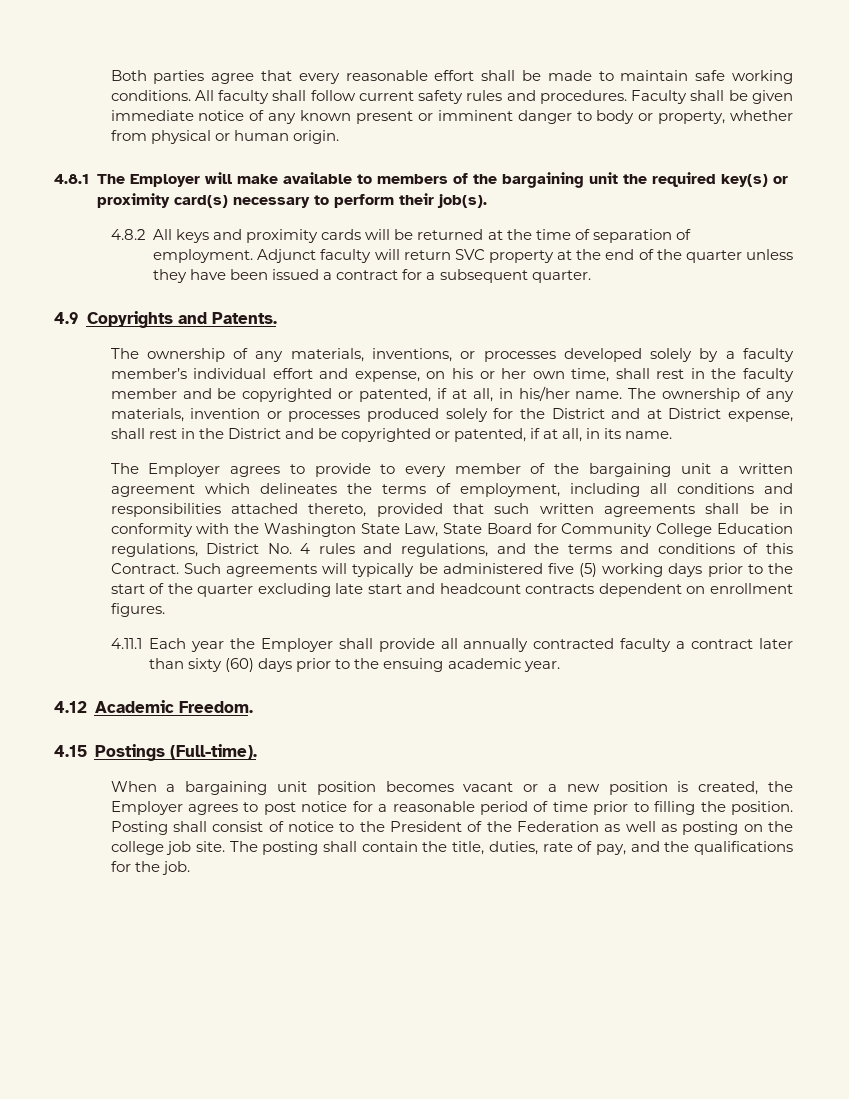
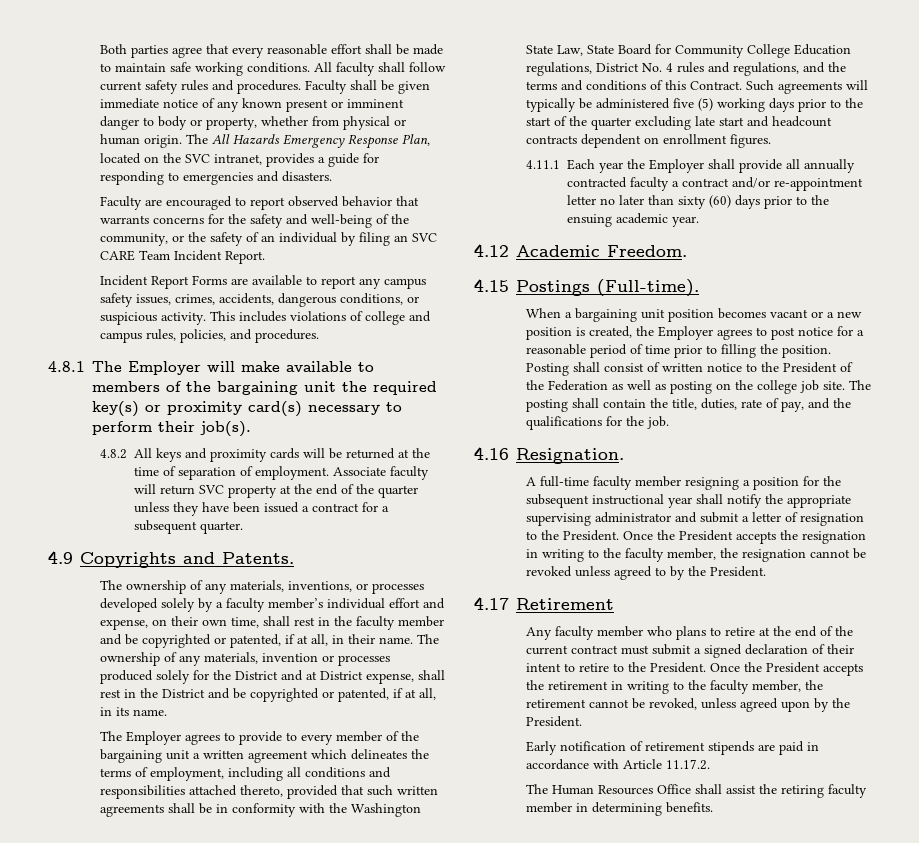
+ The All Hazards Emergency Response Plan, located on the SVC intranet, provides a guide for responding to emergencies and disasters.
+ Faculty are encouraged to report observed behavior that warrants concerns for the safety and well-being of the community, or the safety of an individual by filing an SVC CARE Team Incident Report.
+ Incident Report Forms are available to report any campus safety issues, crimes, accidents, dangerous conditions, or suspicious activity. This includes violations of college and campus rules, policies, and procedures.
- Adjunct faculty will return SVC property at the end of the quarter unless they have been issued a contract for a subsequent quarter.
+ Associate faculty will return SVC property at the end of the quarter unless they have been issued a contract for a subsequent quarter.
- The ownership of any materials, inventions, or processes developed solely by a faculty member’s individual effort and expense, on his or her own time, shall rest in the faculty member and be copyrighted or patented, if at all, in his/her name.
+ The ownership of any materials, inventions, or processes developed solely by a faculty member’s individual effort and expense, on their own time, shall rest in the faculty member and be copyrighted or patented, if at all, in their name.
- 4.11.1 Each year the Employer shall provide all annually contracted faculty a contract later than sixty (60) days prior to the ensuing academic year.
+ 4.11.1 Each year the Employer shall provide all annually contracted faculty a contract and/or re-appointment letter no later than sixty (60) days prior to the ensuing academic year.
- Posting shall consist of notice to the President of the Federation as well as posting on the college job site.
+ Posting shall consist of written notice to the President of the Federation as well as posting on the college job site.
+ 4.16 Resignation.
+ A full-time faculty member resigning a position for the subsequent instructional year shall notify the appropriate supervising administrator and submit a letter of resignation to the President. Once the President accepts the resignation in writing to the faculty member, the resignation cannot be revoked unless agreed to by the President.
+ 4.17 Retirement
+ Any faculty member who plans to retire at the end of the current contract must submit a signed declaration of their intent to retire to the President. Once the President accepts the retirement in writing to the faculty member, the retirement cannot be revoked, unless agreed upon by the President.
+ Early notification of retirement stipends are paid in accordance with Article 11.17.2.
+ The Human Resources Office shall assist the retiring faculty member in determining benefits.

